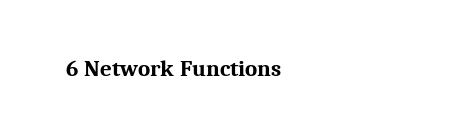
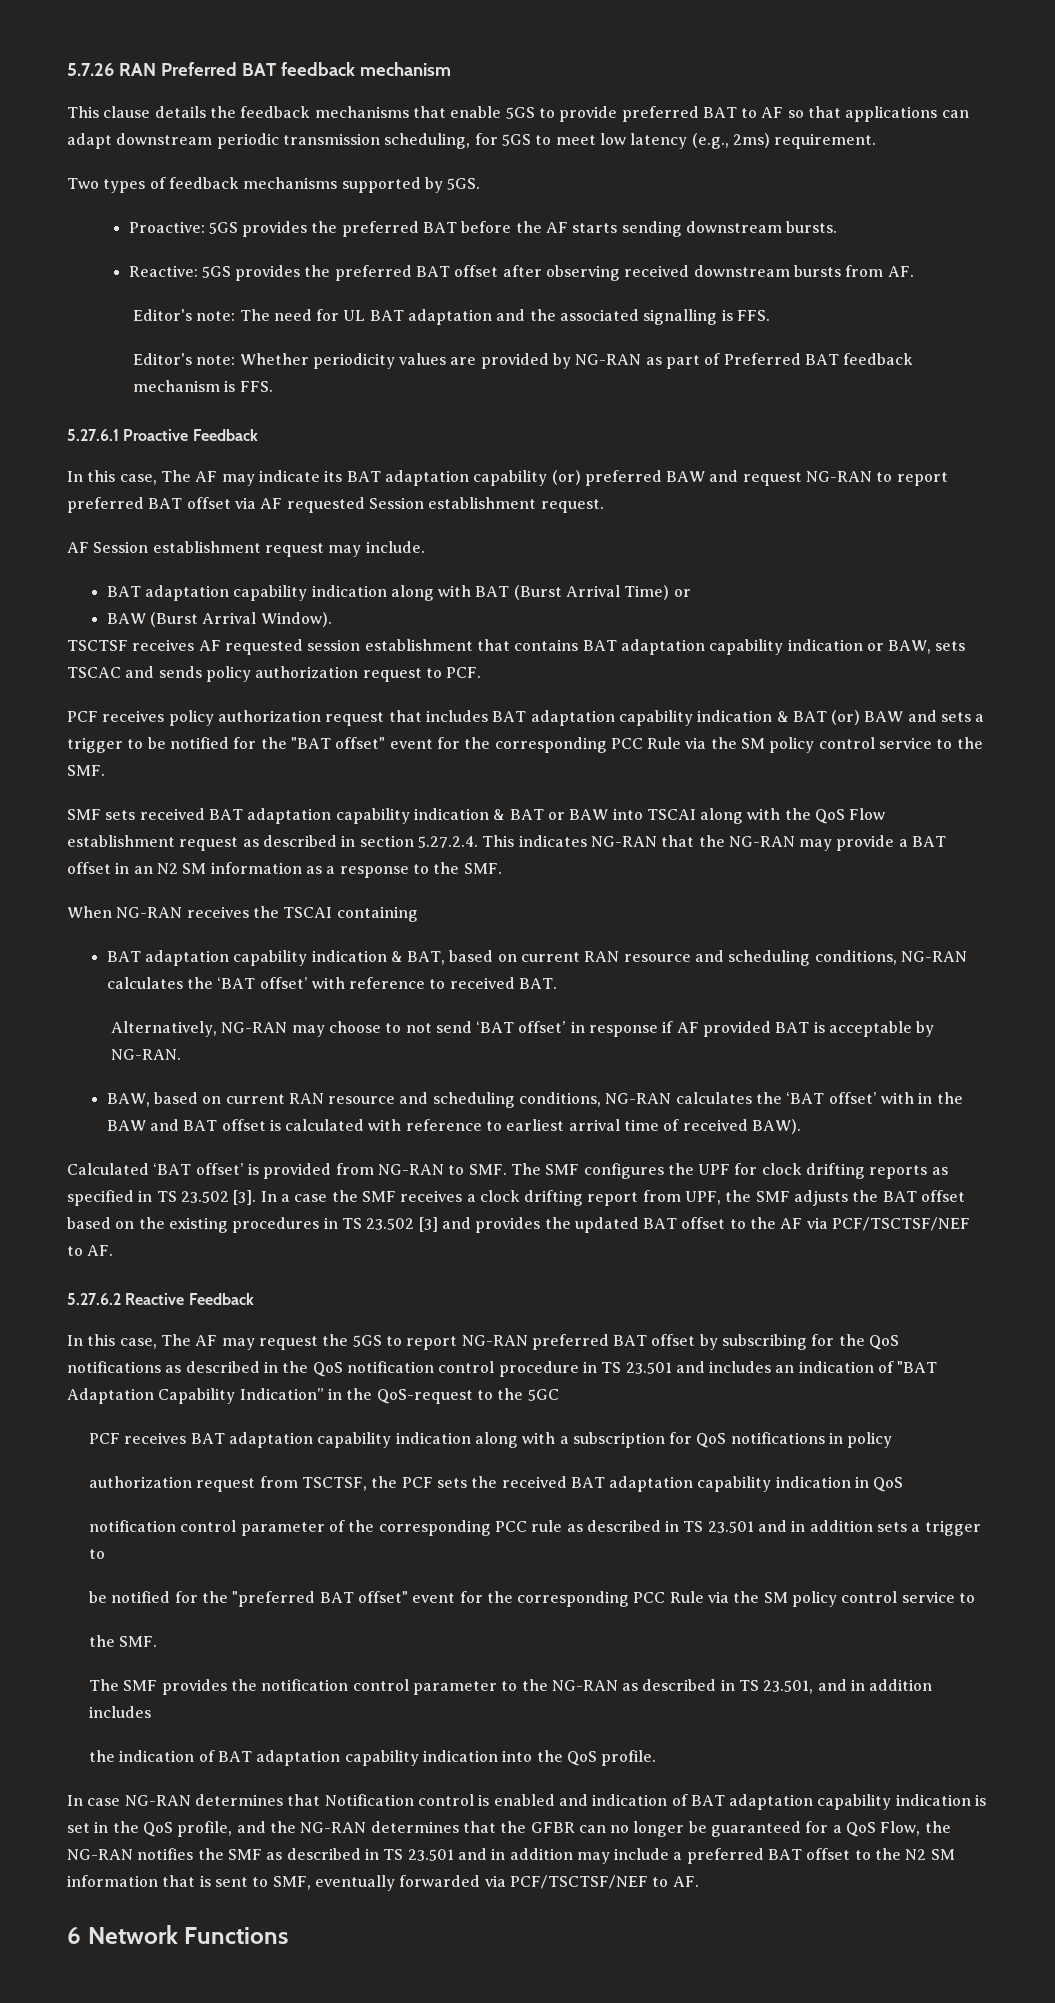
+ 5.7.26 RAN Preferred BAT feedback mechanism
+ This clause details the feedback mechanisms that enable 5GS to provide preferred BAT to AF so that applications can adapt downstream periodic transmission scheduling, for 5GS to meet low latency (e.g., 2ms) requirement.
+ Two types of feedback mechanisms supported by 5GS.
+ Proactive: 5GS provides the preferred BAT before the AF starts sending downstream bursts.
+ Reactive: 5GS provides the preferred BAT offset after observing received downstream bursts from AF.
+ Editor's note: The need for UL BAT adaptation and the associated signalling is FFS.
+ Editor's note: Whether periodicity values are provided by NG-RAN as part of Preferred BAT feedback mechanism is FFS.
+ 5.27.6.1 Proactive Feedback
+ In this case, The AF may indicate its BAT adaptation capability (or) preferred BAW and request NG-RAN to report preferred BAT offset via AF requested Session establishment request.
+ AF Session establishment request may include.
+ BAT adaptation capability indication along with BAT (Burst Arrival Time) or
+ BAW (Burst Arrival Window).
+ TSCTSF receives AF requested session establishment that contains BAT adaptation capability indication or BAW, sets TSCAC and sends policy authorization request to PCF.
+ PCF receives policy authorization request that includes BAT adaptation capability indication & BAT (or) BAW and sets a trigger to be notified for the "BAT offset" event for the corresponding PCC Rule via the SM policy control service to the SMF.
+ SMF sets received BAT adaptation capability indication & BAT or BAW into TSCAI along with the QoS Flow establishment request as described in section 5.27.2.4. This indicates NG-RAN that the NG-RAN may provide a BAT offset in an N2 SM information as a response to the SMF.
+ When NG-RAN receives the TSCAI containing
+ BAT adaptation capability indication & BAT, based on current RAN resource and scheduling conditions, NG-RAN calculates the ‘BAT offset’ with reference to received BAT.
+ Alternatively, NG-RAN may choose to not send ‘BAT offset’ in response if AF provided BAT is acceptable by NG-RAN.
+ BAW, based on current RAN resource and scheduling conditions, NG-RAN calculates the ‘BAT offset’ with in the BAW and BAT offset is calculated with reference to earliest arrival time of received BAW).
+ Calculated ‘BAT offset’ is provided from NG-RAN to SMF. The SMF configures the UPF for clock drifting reports as specified in TS 23.502 [3]. In a case the SMF receives a clock drifting report from UPF, the SMF adjusts the BAT offset based on the existing procedures in TS 23.502 [3] and provides the updated BAT offset to the AF via PCF/TSCTSF/NEF to AF.
+ 5.27.6.2 Reactive Feedback
+ In this case, The AF may request the 5GS to report NG-RAN preferred BAT offset by subscribing for the QoS notifications as described in the QoS notification control procedure in TS 23.501 and includes an indication of "BAT Adaptation Capability Indication” in the QoS-request to the 5GC
+ PCF receives BAT adaptation capability indication along with a subscription for QoS notifications in policy
+ authorization request from TSCTSF, the PCF sets the received BAT adaptation capability indication in QoS
+ notification control parameter of the corresponding PCC rule as described in TS 23.501 and in addition sets a trigger to
+ be notified for the "preferred BAT offset" event for the corresponding PCC Rule via the SM policy control service to
+ the SMF.
+ The SMF provides the notification control parameter to the NG-RAN as described in TS 23.501, and in addition includes
+ the indication of BAT adaptation capability indication into the QoS profile.
+ In case NG-RAN determines that Notification control is enabled and indication of BAT adaptation capability indication is set in the QoS profile, and the NG-RAN determines that the GFBR can no longer be guaranteed for a QoS Flow, the NG-RAN notifies the SMF as described in TS 23.501 and in addition may include a preferred BAT offset to the N2 SM information that is sent to SMF, eventually forwarded via PCF/TSCTSF/NEF to AF.

